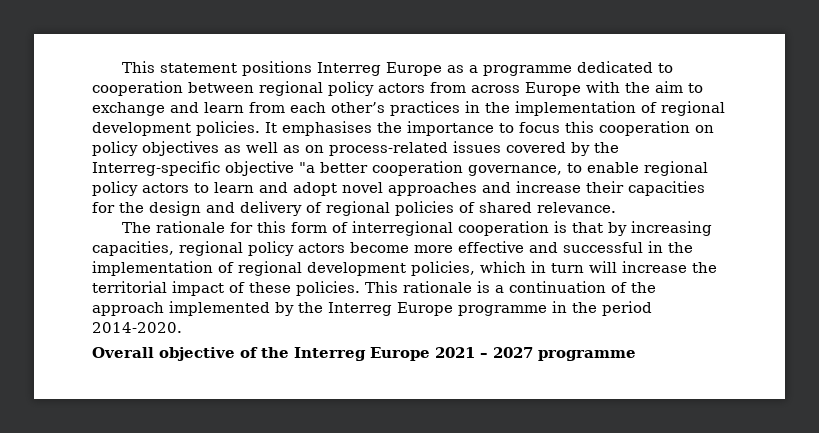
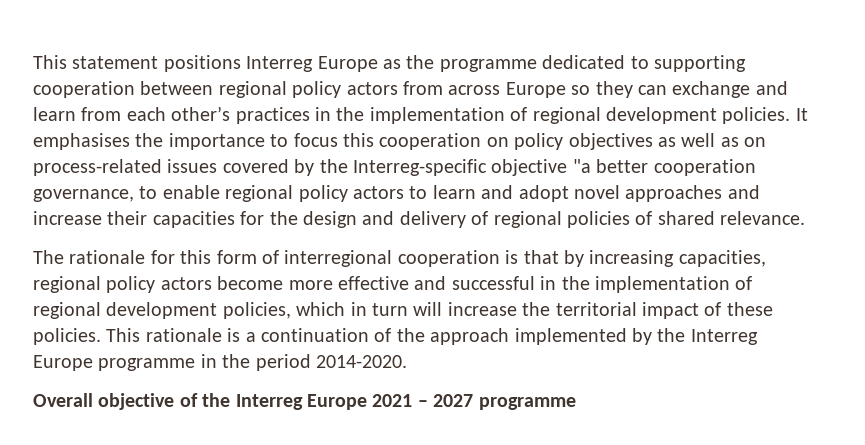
- This statement positions Interreg Europe as a programme dedicated to cooperation between regional policy actors from across Europe with the aim to exchange and learn from each other’s practices in the implementation of regional development policies.
+ This statement positions Interreg Europe as the programme dedicated to supporting cooperation between regional policy actors from across Europe so they can exchange and learn from each other’s practices in the implementation of regional development policies.

